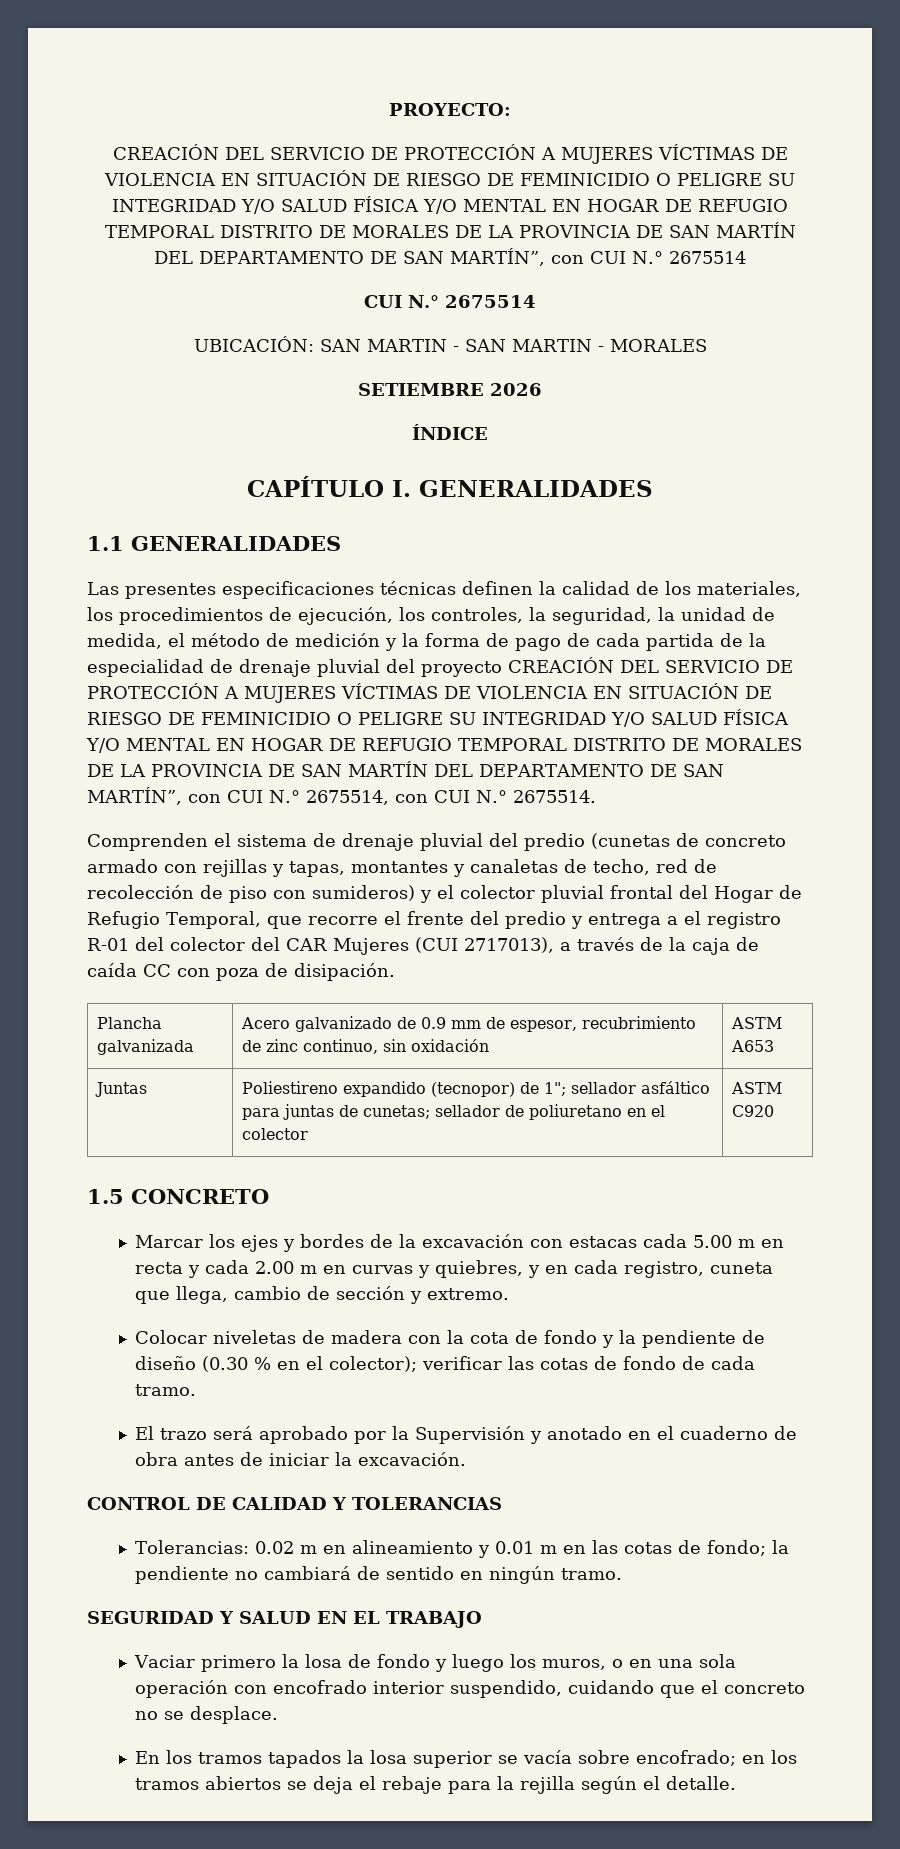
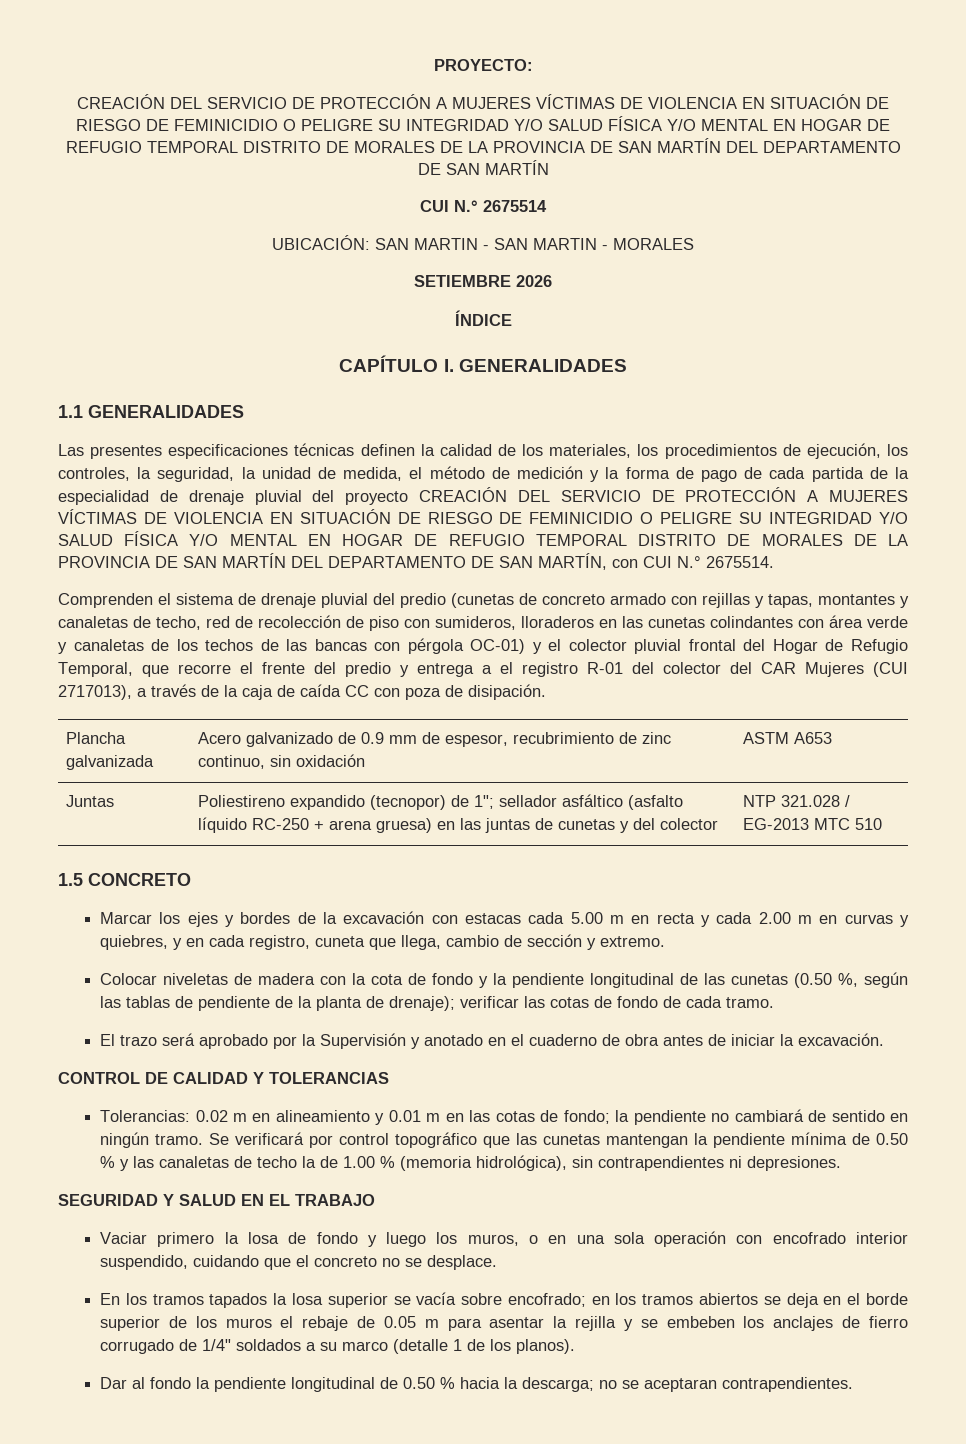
- CREACIÓN DEL SERVICIO DE PROTECCIÓN A MUJERES VÍCTIMAS DE VIOLENCIA EN SITUACIÓN DE RIESGO DE FEMINICIDIO O PELIGRE SU INTEGRIDAD Y/O SALUD FÍSICA Y/O MENTAL EN HOGAR DE REFUGIO TEMPORAL DISTRITO DE MORALES DE LA PROVINCIA DE SAN MARTÍN DEL DEPARTAMENTO DE SAN MARTÍN”, con CUI N.° 2675514
+ CREACIÓN DEL SERVICIO DE PROTECCIÓN A MUJERES VÍCTIMAS DE VIOLENCIA EN SITUACIÓN DE RIESGO DE FEMINICIDIO O PELIGRE SU INTEGRIDAD Y/O SALUD FÍSICA Y/O MENTAL EN HOGAR DE REFUGIO TEMPORAL DISTRITO DE MORALES DE LA PROVINCIA DE SAN MARTÍN DEL DEPARTAMENTO DE SAN MARTÍN
- Las presentes especificaciones técnicas definen la calidad de los materiales, los procedimientos de ejecución, los controles, la seguridad, la unidad de medida, el método de medición y la forma de pago de cada partida de la especialidad de drenaje pluvial del proyecto CREACIÓN DEL SERVICIO DE PROTECCIÓN A MUJERES VÍCTIMAS DE VIOLENCIA EN SITUACIÓN DE RIESGO DE FEMINICIDIO O PELIGRE SU INTEGRIDAD Y/O SALUD FÍSICA Y/O MENTAL EN HOGAR DE REFUGIO TEMPORAL DISTRITO DE MORALES DE LA PROVINCIA DE SAN MARTÍN DEL DEPARTAMENTO DE SAN MARTÍN”, con CUI N.° 2675514, con CUI N.° 2675514.
+ Las presentes especificaciones técnicas definen la calidad de los materiales, los procedimientos de ejecución, los controles, la seguridad, la unidad de medida, el método de medición y la forma de pago de cada partida de la especialidad de drenaje pluvial del proyecto CREACIÓN DEL SERVICIO DE PROTECCIÓN A MUJERES VÍCTIMAS DE VIOLENCIA EN SITUACIÓN DE RIESGO DE FEMINICIDIO O PELIGRE SU INTEGRIDAD Y/O SALUD FÍSICA Y/O MENTAL EN HOGAR DE REFUGIO TEMPORAL DISTRITO DE MORALES DE LA PROVINCIA DE SAN MARTÍN DEL DEPARTAMENTO DE SAN MARTÍN, con CUI N.° 2675514.
- Comprenden el sistema de drenaje pluvial del predio (cunetas de concreto armado con rejillas y tapas, montantes y canaletas de techo, red de recolección de piso con sumideros) y el colector pluvial frontal del Hogar de Refugio Temporal, que recorre el frente del predio y entrega a el registro R-01 del colector del CAR Mujeres (CUI 2717013), a través de la caja de caída CC con poza de disipación.
+ Comprenden el sistema de drenaje pluvial del predio (cunetas de concreto armado con rejillas y tapas, montantes y canaletas de techo, red de recolección de piso con sumideros, lloraderos en las cunetas colindantes con área verde y canaletas de los techos de las bancas con pérgola OC-01) y el colector pluvial frontal del Hogar de Refugio Temporal, que recorre el frente del predio y entrega a el registro R-01 del colector del CAR Mujeres (CUI 2717013), a través de la caja de caída CC con poza de disipación.
- Juntas | Poliestireno expandido (tecnopor) de 1"; sellador asfáltico para juntas de cunetas; sellador de poliuretano en el colector | ASTM C920
+ Juntas | Poliestireno expandido (tecnopor) de 1"; sellador asfáltico (asfalto líquido RC-250 + arena gruesa) en las juntas de cunetas y del colector | NTP 321.028 / EG-2013 MTC 510
- Colocar niveletas de madera con la cota de fondo y la pendiente de diseño (0.30 % en el colector); verificar las cotas de fondo de cada tramo.
+ Colocar niveletas de madera con la cota de fondo y la pendiente longitudinal de las cunetas (0.50 %, según las tablas de pendiente de la planta de drenaje); verificar las cotas de fondo de cada tramo.
+ Se verificará por control topográfico que las cunetas mantengan la pendiente mínima de 0.50 % y las canaletas de techo la de 1.00 % (memoria hidrológica), sin contrapendientes ni depresiones.
- En los tramos tapados la losa superior se vacía sobre encofrado; en los tramos abiertos se deja el rebaje para la rejilla según el detalle.
+ En los tramos tapados la losa superior se vacía sobre encofrado; en los tramos abiertos se deja en el borde superior de los muros el rebaje de 0.05 m para asentar la rejilla y se embeben los anclajes de fierro corrugado de 1/4" soldados a su marco (detalle 1 de los planos).
+ Dar al fondo la pendiente longitudinal de 0.50 % hacia la descarga; no se aceptaran contrapendientes.

